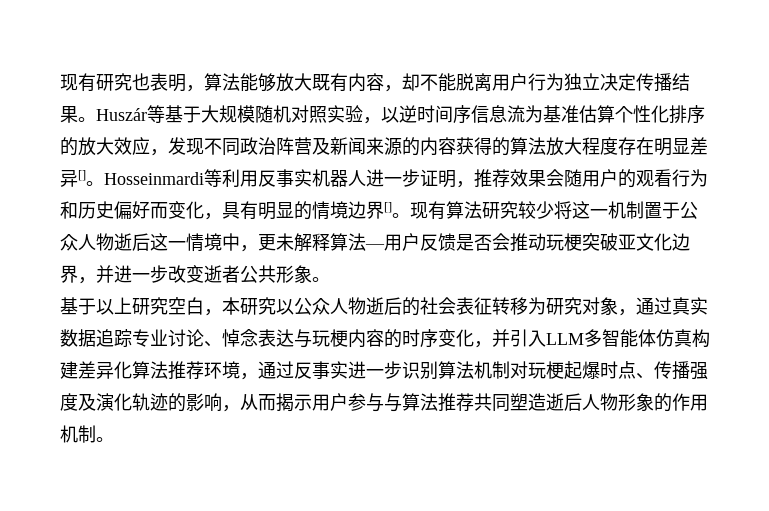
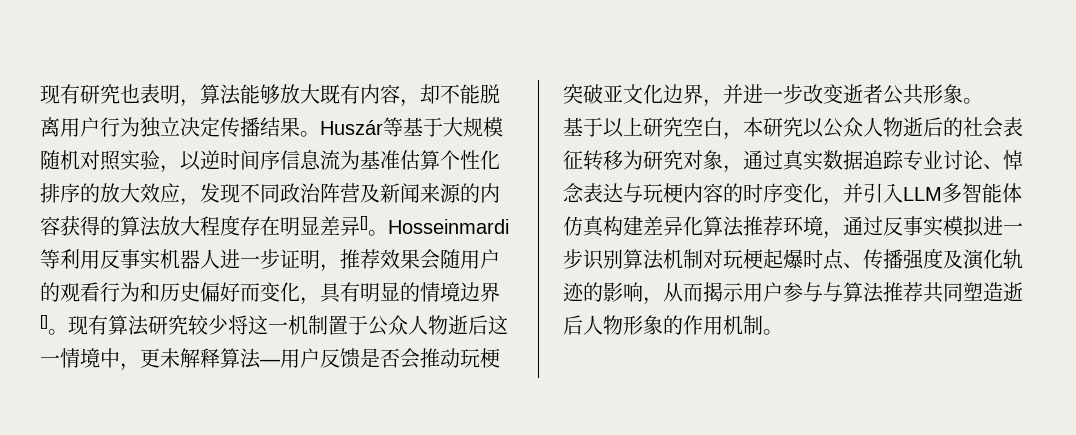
- 基于以上研究空白，本研究以公众人物逝后的社会表征转移为研究对象，通过真实数据追踪专业讨论、悼念表达与玩梗内容的时序变化，并引入LLM多智能体仿真构建差异化算法推荐环境，通过反事实进一步识别算法机制对玩梗起爆时点、传播强度及演化轨迹的影响，从而揭示用户参与与算法推荐共同塑造逝后人物形象的作用机制。
+ 基于以上研究空白，本研究以公众人物逝后的社会表征转移为研究对象，通过真实数据追踪专业讨论、悼念表达与玩梗内容的时序变化，并引入LLM多智能体仿真构建差异化算法推荐环境，通过反事实模拟进一步识别算法机制对玩梗起爆时点、传播强度及演化轨迹的影响，从而揭示用户参与与算法推荐共同塑造逝后人物形象的作用机制。

